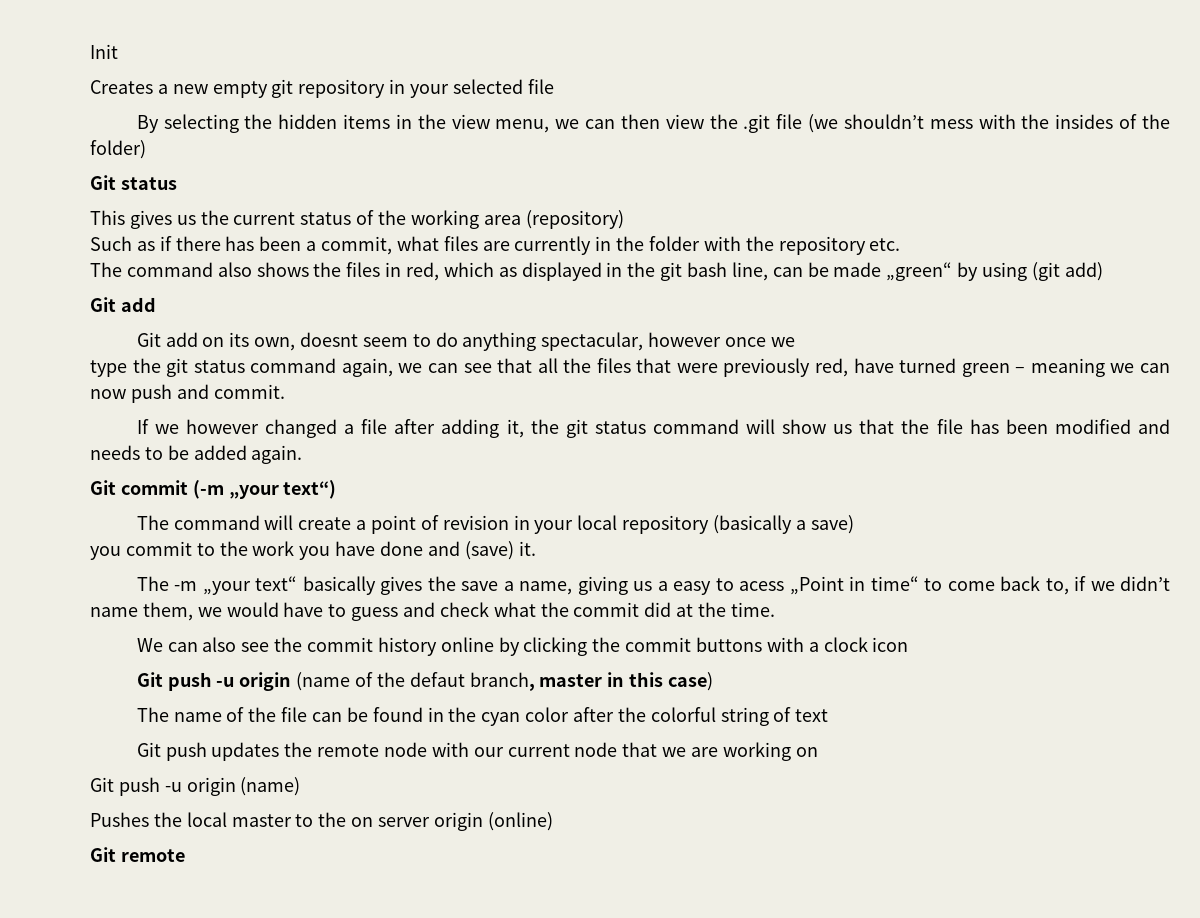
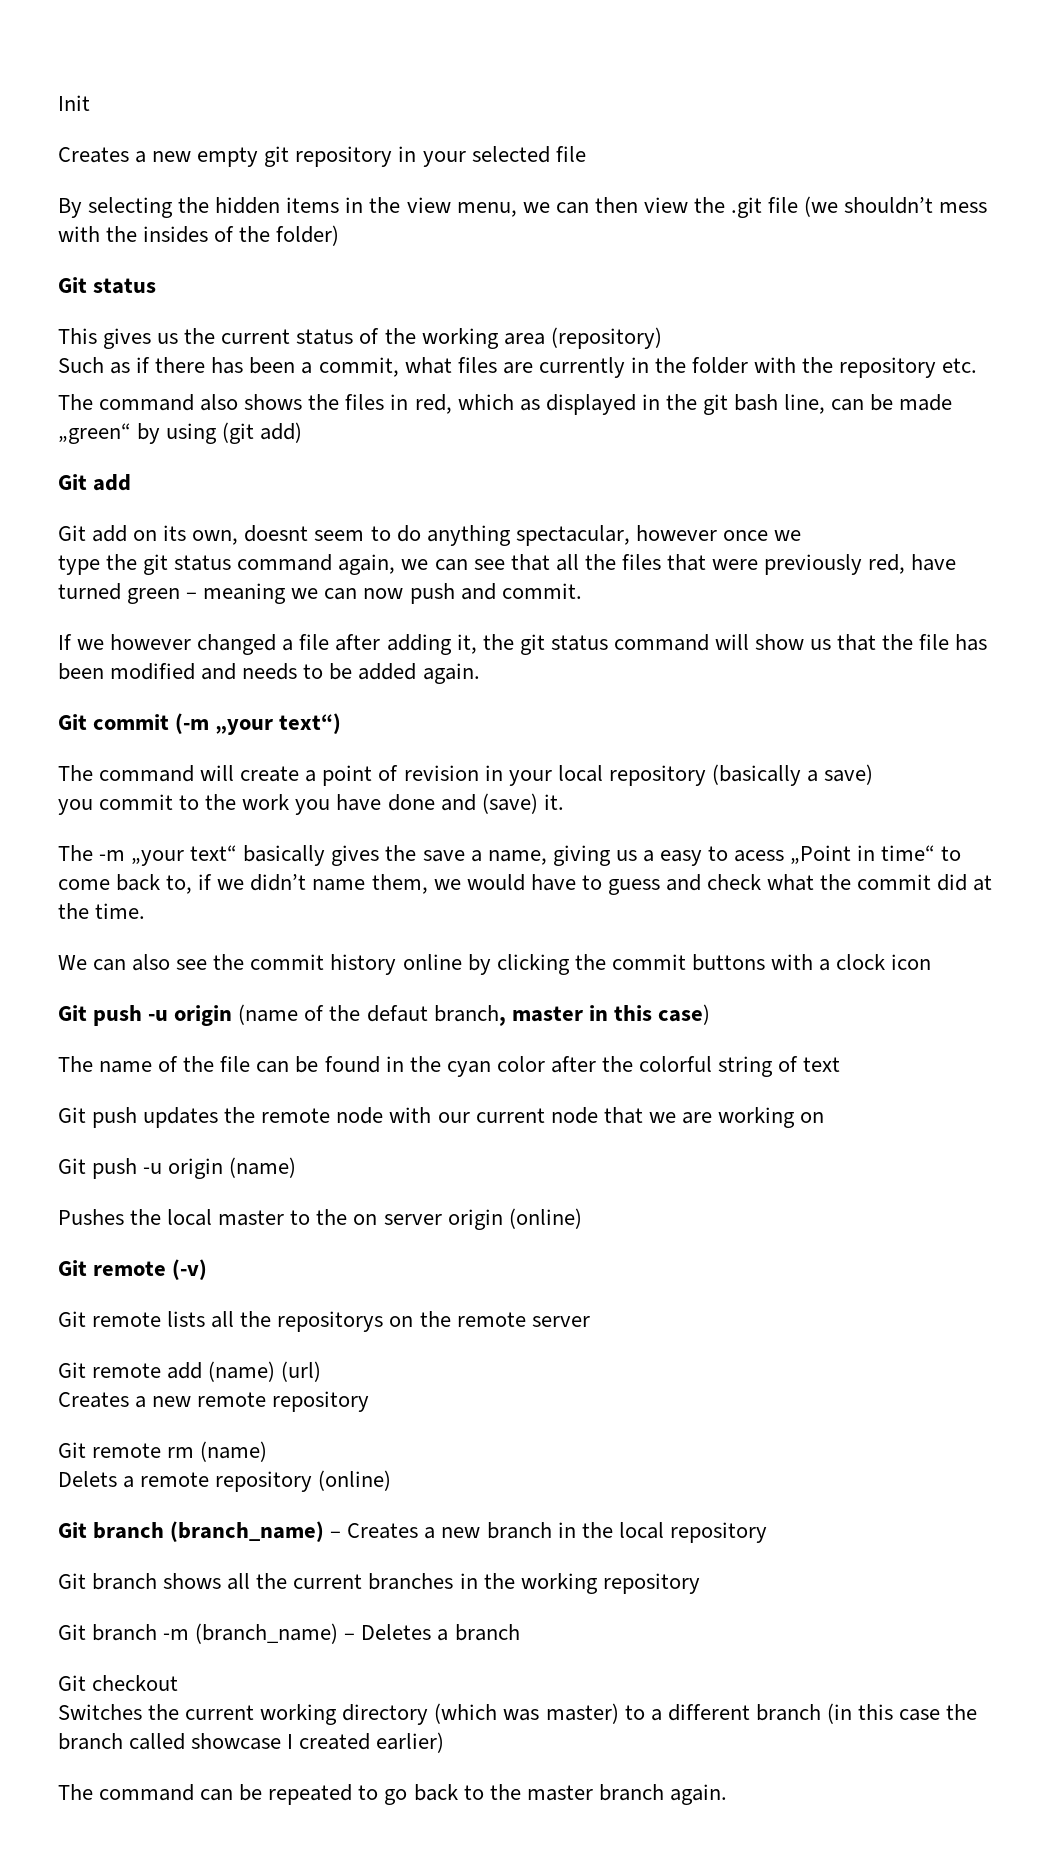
- Git remote
+ Git remote (-v)
+ Git remote lists all the repositorys on the remote server
+ Git remote add (name) (url)
+ Creates a new remote repository
+ Git remote rm (name)
+ Delets a remote repository (online)
+ Git branch (branch_name) – Creates a new branch in the local repository
+ Git branch shows all the current branches in the working repository
+ Git branch -m (branch_name) – Deletes a branch
+ Git checkout
+ Switches the current working directory (which was master) to a different branch (in this case the branch called showcase I created earlier)
+ The command can be repeated to go back to the master branch again.

